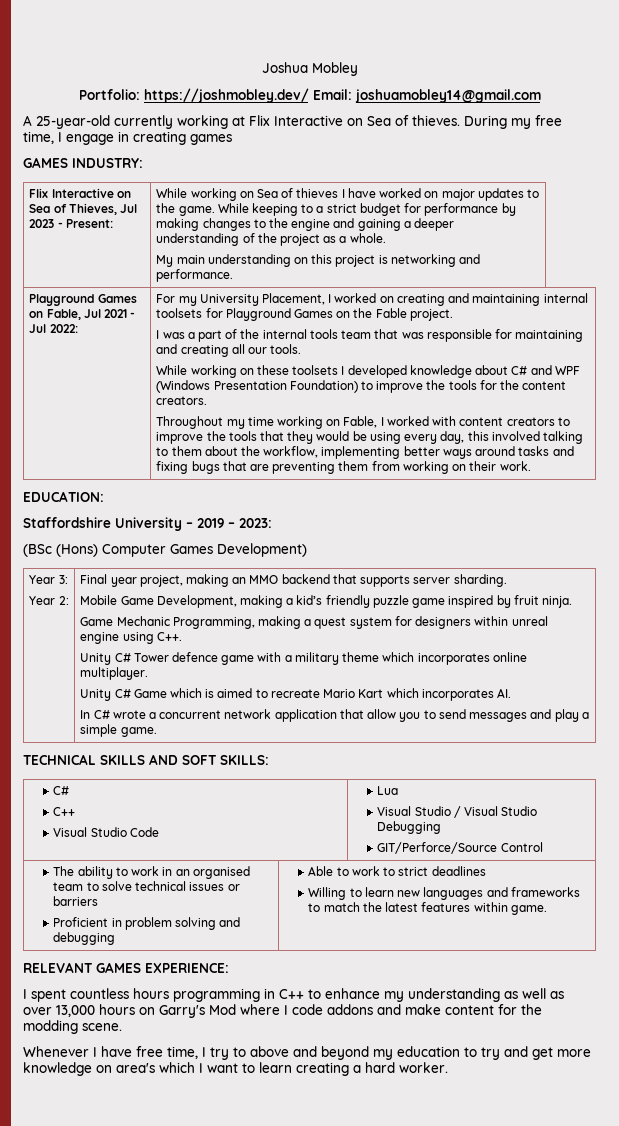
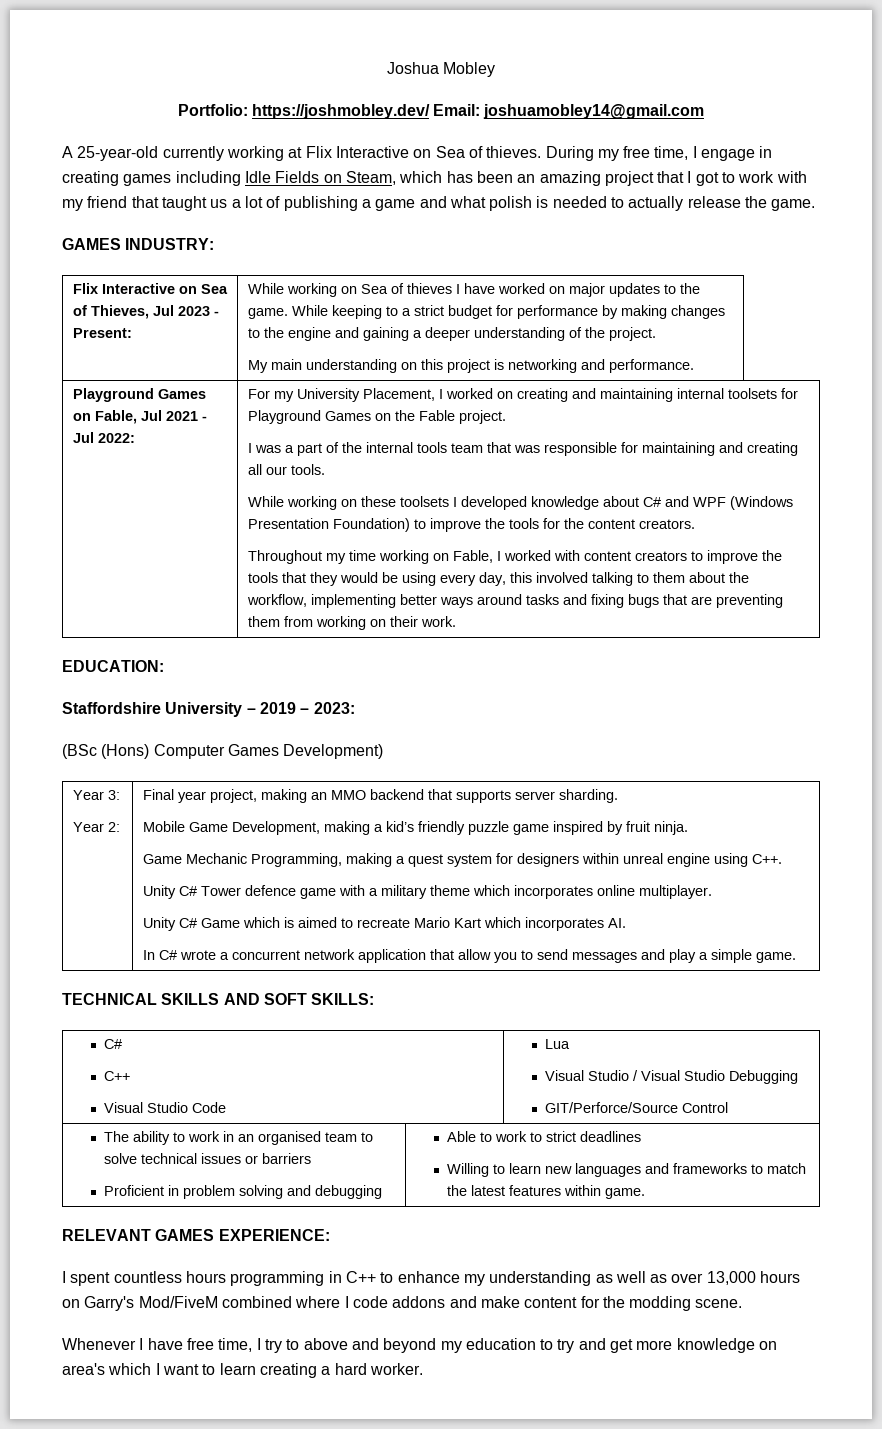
- During my free time, I engage in creating games
+ During my free time, I engage in creating games including Idle Fields on Steam, which has been an amazing project that I got to work with my friend that taught us a lot of publishing a game and what polish is needed to actually release the game.
- While keeping to a strict budget for performance by making changes to the engine and gaining a deeper understanding of the project as a whole.
+ While keeping to a strict budget for performance by making changes to the engine and gaining a deeper understanding of the project.
- I spent countless hours programming in C++ to enhance my understanding as well as over 13,000 hours on Garry's Mod where I code addons and make content for the modding scene.
+ I spent countless hours programming in C++ to enhance my understanding as well as over 13,000 hours on Garry's Mod/FiveM combined where I code addons and make content for the modding scene.

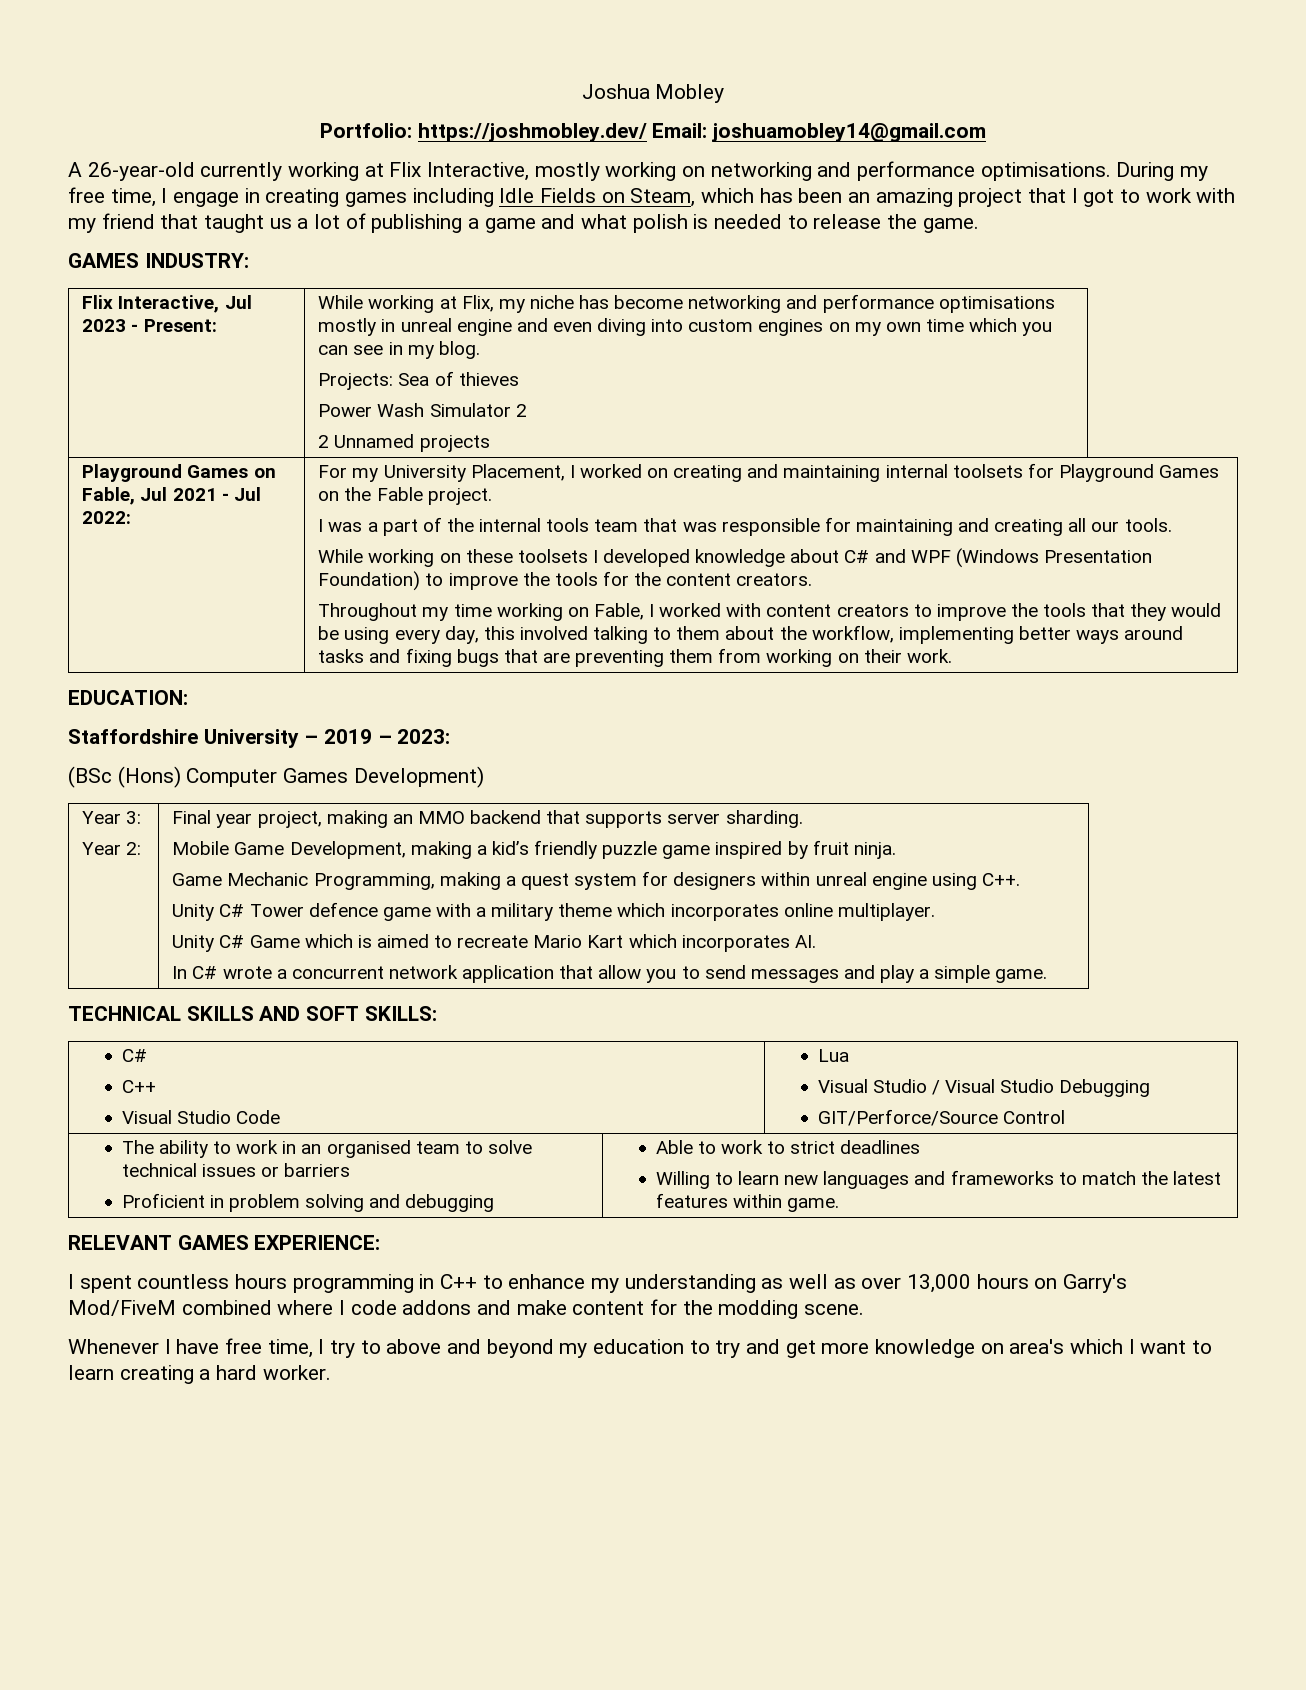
- A 25-year-old currently working at Flix Interactive on Sea of thieves.
+ A 26-year-old currently working at Flix Interactive, mostly working on networking and performance optimisations.
- During my free time, I engage in creating games including Idle Fields on Steam, which has been an amazing project that I got to work with my friend that taught us a lot of publishing a game and what polish is needed to actually release the game.
+ During my free time, I engage in creating games including Idle Fields on Steam, which has been an amazing project that I got to work with my friend that taught us a lot of publishing a game and what polish is needed to release the game.
- Flix Interactive on Sea of Thieves, Jul 2023 - Present:
+ Flix Interactive, Jul 2023 - Present:
- While working on Sea of thieves I have worked on major updates to the game. While keeping to a strict budget for performance by making changes to the engine and gaining a deeper understanding of the project.
- My main understanding on this project is networking and performance.
+ While working at Flix, my niche has become networking and performance optimisations mostly in unreal engine and even diving into custom engines on my own time which you can see in my blog.
+ Projects: Sea of thieves
+ Power Wash Simulator 2
+ 2 Unnamed projects

